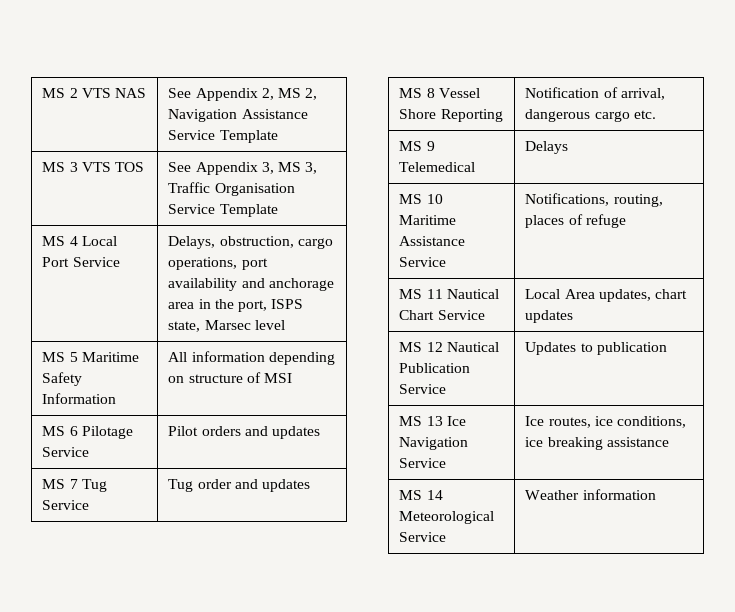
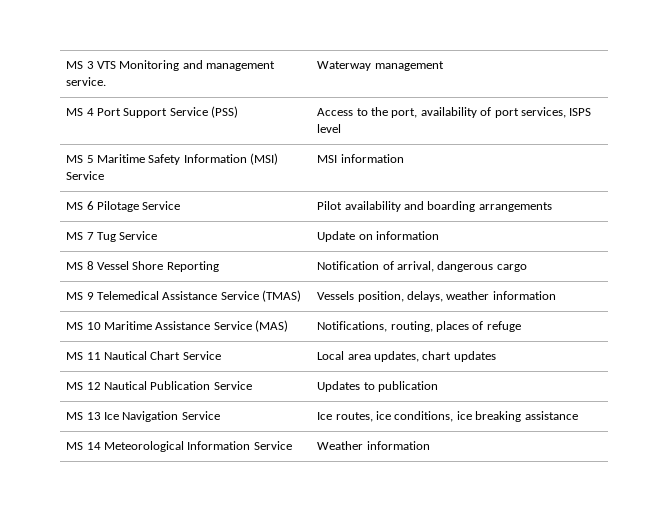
- MS 2 VTS NAS | See Appendix 2, MS 2, Navigation Assistance Service Template
- MS 3 VTS TOS | See Appendix 3, MS 3, Traffic Organisation Service Template
+ MS 3 VTS Monitoring and management service. | Waterway management
- MS 4 Local Port Service | Delays, obstruction, cargo operations, port availability and anchorage area in the port, ISPS state, Marsec level
+ MS 4 Port Support Service (PSS) | Access to the port, availability of port services, ISPS level
- MS 5 Maritime Safety Information | All information depending on structure of MSI
+ MS 5 Maritime Safety Information (MSI) Service | MSI information
- MS 6 Pilotage Service | Pilot orders and updates
+ MS 6 Pilotage Service | Pilot availability and boarding arrangements
- MS 7 Tug Service | Tug order and updates
+ MS 7 Tug Service | Update on information
- MS 8 Vessel Shore Reporting | Notification of arrival, dangerous cargo etc.
+ MS 8 Vessel Shore Reporting | Notification of arrival, dangerous cargo
- MS 9 Telemedical | Delays
+ MS 9 Telemedical Assistance Service (TMAS) | Vessels position, delays, weather information
- MS 10 Maritime Assistance Service | Notifications, routing, places of refuge
+ MS 10 Maritime Assistance Service (MAS) | Notifications, routing, places of refuge
- MS 11 Nautical Chart Service | Local Area updates, chart updates
+ MS 11 Nautical Chart Service | Local area updates, chart updates
- MS 14 Meteorological Service | Weather information
+ MS 14 Meteorological Information Service | Weather information

